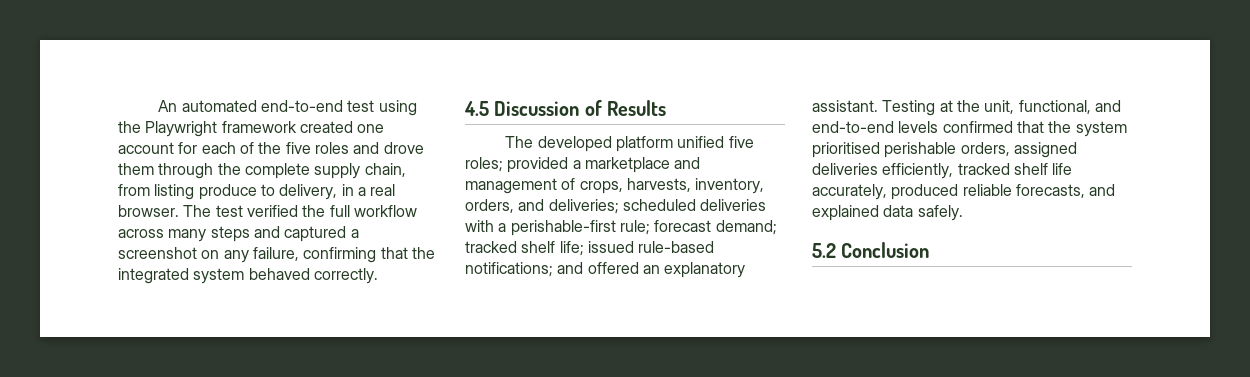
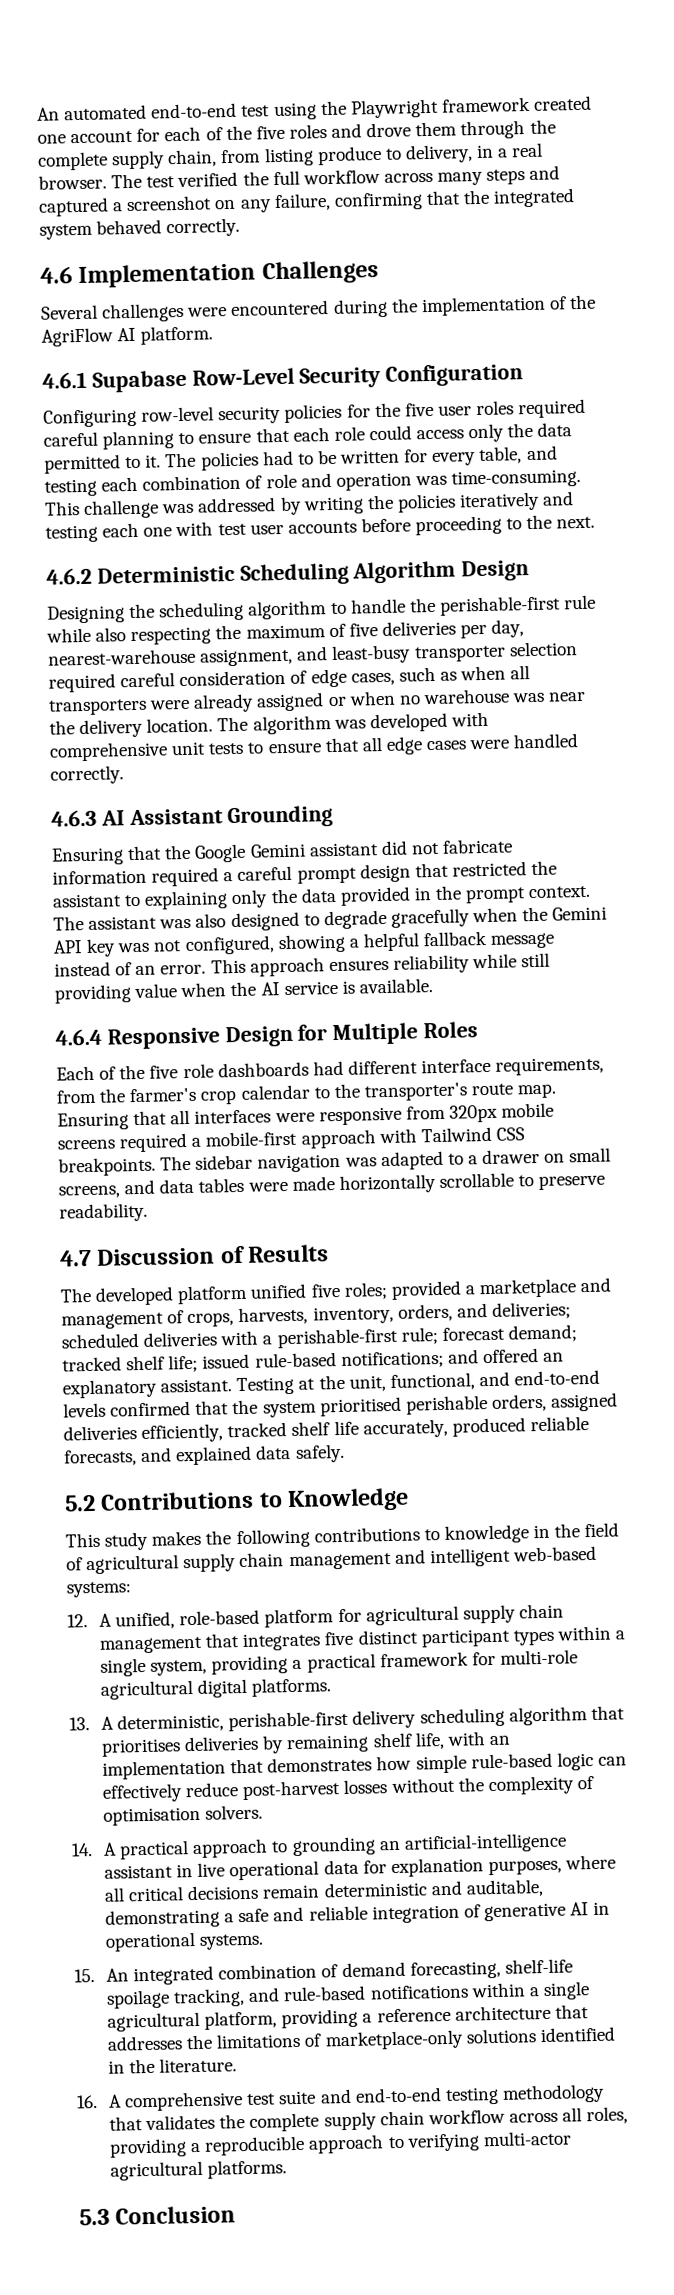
- 4.5 Discussion of Results
+ 4.6 Implementation Challenges
+ Several challenges were encountered during the implementation of the AgriFlow AI platform.
+ 4.6.1 Supabase Row-Level Security Configuration
+ Configuring row-level security policies for the five user roles required careful planning to ensure that each role could access only the data permitted to it. The policies had to be written for every table, and testing each combination of role and operation was time-consuming. This challenge was addressed by writing the policies iteratively and testing each one with test user accounts before proceeding to the next.
+ 4.6.2 Deterministic Scheduling Algorithm Design
+ Designing the scheduling algorithm to handle the perishable-first rule while also respecting the maximum of five deliveries per day, nearest-warehouse assignment, and least-busy transporter selection required careful consideration of edge cases, such as when all transporters were already assigned or when no warehouse was near the delivery location. The algorithm was developed with comprehensive unit tests to ensure that all edge cases were handled correctly.
+ 4.6.3 AI Assistant Grounding
+ Ensuring that the Google Gemini assistant did not fabricate information required a careful prompt design that restricted the assistant to explaining only the data provided in the prompt context. The assistant was also designed to degrade gracefully when the Gemini API key was not configured, showing a helpful fallback message instead of an error. This approach ensures reliability while still providing value when the AI service is available.
+ 4.6.4 Responsive Design for Multiple Roles
+ Each of the five role dashboards had different interface requirements, from the farmer's crop calendar to the transporter's route map. Ensuring that all interfaces were responsive from 320px mobile screens required a mobile-first approach with Tailwind CSS breakpoints. The sidebar navigation was adapted to a drawer on small screens, and data tables were made horizontally scrollable to preserve readability.
+ 4.7 Discussion of Results
- 5.2 Conclusion
+ 5.2 Contributions to Knowledge
+ This study makes the following contributions to knowledge in the field of agricultural supply chain management and intelligent web-based systems:
+ 12. A unified, role-based platform for agricultural supply chain management that integrates five distinct participant types within a single system, providing a practical framework for multi-role agricultural digital platforms.
+ 13. A deterministic, perishable-first delivery scheduling algorithm that prioritises deliveries by remaining shelf life, with an implementation that demonstrates how simple rule-based logic can effectively reduce post-harvest losses without the complexity of optimisation solvers.
+ 14. A practical approach to grounding an artificial-intelligence assistant in live operational data for explanation purposes, where all critical decisions remain deterministic and auditable, demonstrating a safe and reliable integration of generative AI in operational systems.
+ 15. An integrated combination of demand forecasting, shelf-life spoilage tracking, and rule-based notifications within a single agricultural platform, providing a reference architecture that addresses the limitations of marketplace-only solutions identified in the literature.
+ 16. A comprehensive test suite and end-to-end testing methodology that validates the complete supply chain workflow across all roles, providing a reproducible approach to verifying multi-actor agricultural platforms.
+ 5.3 Conclusion

